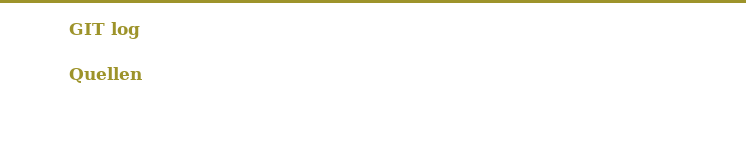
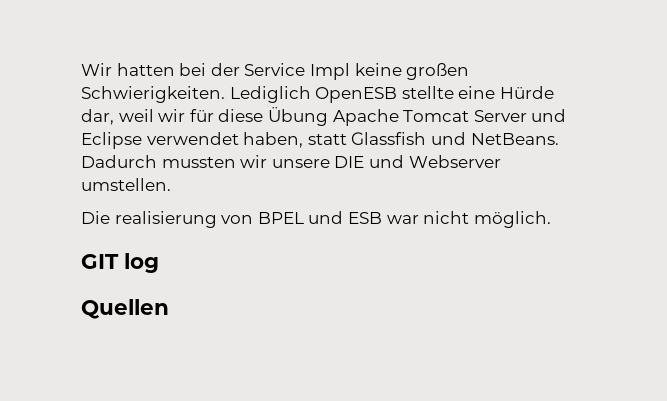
+ Wir hatten bei der Service Impl keine großen Schwierigkeiten. Lediglich OpenESB stellte eine Hürde dar, weil wir für diese Übung Apache Tomcat Server und Eclipse verwendet haben, statt Glassfish und NetBeans. Dadurch mussten wir unsere DIE und Webserver umstellen.
+ Die realisierung von BPEL und ESB war nicht möglich.

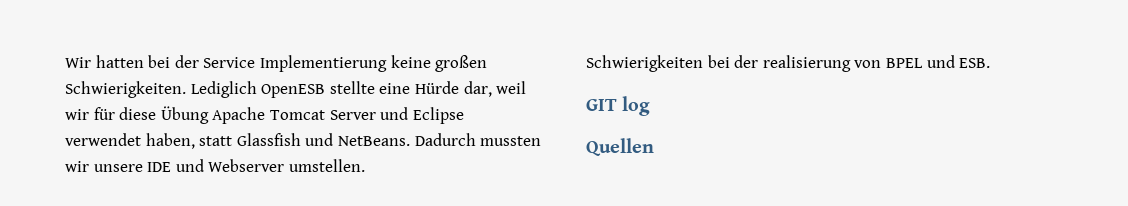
- Wir hatten bei der Service Impl keine großen Schwierigkeiten.
+ Wir hatten bei der Service Implementierung keine großen Schwierigkeiten.
- Dadurch mussten wir unsere DIE und Webserver umstellen.
+ Dadurch mussten wir unsere IDE und Webserver umstellen.
- Die realisierung von BPEL und ESB war nicht möglich.
+ Schwierigkeiten bei der realisierung von BPEL und ESB.

